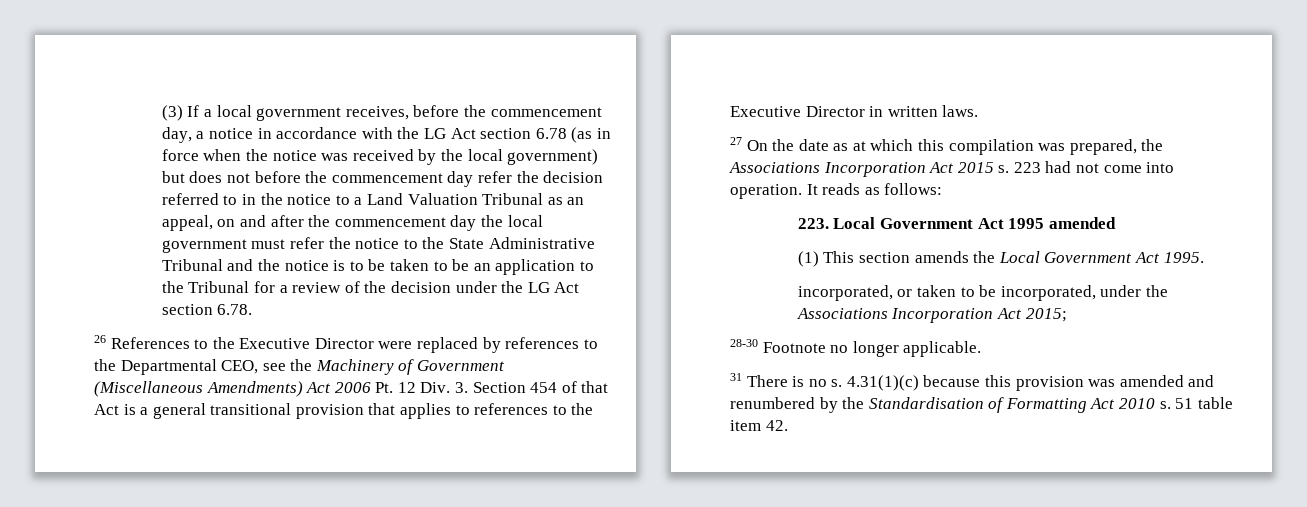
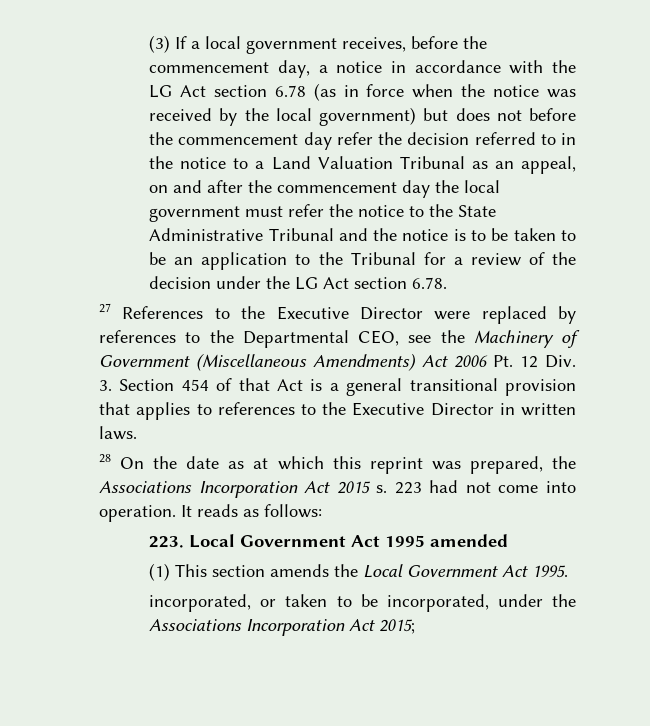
- 26 References to the Executive Director were replaced by references to the Departmental CEO, see the Machinery of Government (Miscellaneous Amendments) Act 2006 Pt. 12 Div. 3. Section 454 of that Act is a general transitional provision that applies to references to the Executive Director in written laws.
+ 27 References to the Executive Director were replaced by references to the Departmental CEO, see the Machinery of Government (Miscellaneous Amendments) Act 2006 Pt. 12 Div. 3. Section 454 of that Act is a general transitional provision that applies to references to the Executive Director in written laws.
- 27 On the date as at which this compilation was prepared, the Associations Incorporation Act 2015 s.
+ 28 On the date as at which this reprint was prepared, the Associations Incorporation Act 2015 s.
- 28-30 Footnote no longer applicable.
- 31 There is no s. 4.31(1)(c) because this provision was amended and renumbered by the Standardisation of Formatting Act 2010 s. 51 table item 42.

